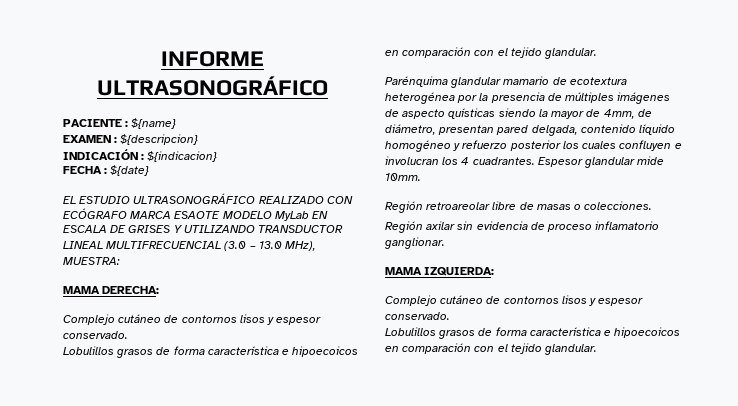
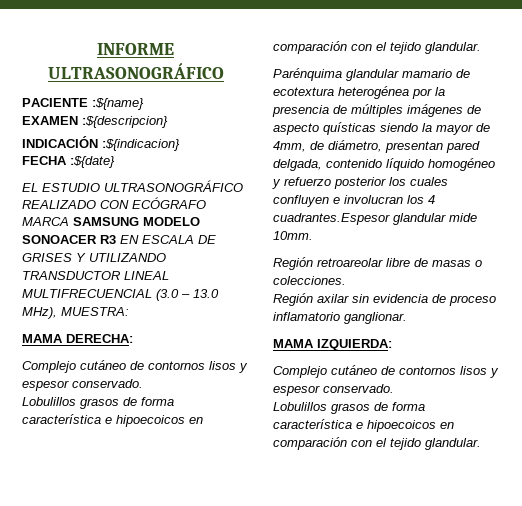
- PACIENTE : ${name}
+ PACIENTE :${name}
- EXAMEN : ${descripcion}
+ EXAMEN :${descripcion}
- INDICACIÓN : ${indicacion}
+ INDICACIÓN :${indicacion}
- FECHA : ${date}
+ FECHA :${date}
- EL ESTUDIO ULTRASONOGRÁFICO REALIZADO CON ECÓGRAFO MARCA ESAOTE MODELO MyLab EN ESCALA DE GRISES Y UTILIZANDO TRANSDUCTOR LINEAL MULTIFRECUENCIAL (3.0 – 13.0 MHz), MUESTRA:
+ EL ESTUDIO ULTRASONOGRÁFICO REALIZADO CON ECÓGRAFO MARCA SAMSUNG MODELO SONOACER R3 EN ESCALA DE GRISES Y UTILIZANDO TRANSDUCTOR LINEAL MULTIFRECUENCIAL (3.0 – 13.0 MHz), MUESTRA:
- Parénquima glandular mamario de ecotextura heterogénea por la presencia de múltiples imágenes de aspecto quísticas siendo la mayor de 4mm, de diámetro, presentan pared delgada, contenido líquido homogéneo y refuerzo posterior los cuales confluyen e involucran los 4 cuadrantes. Espesor glandular mide 10mm.
+ Parénquima glandular mamario de ecotextura heterogénea por la presencia de múltiples imágenes de aspecto quísticas siendo la mayor de 4mm, de diámetro, presentan pared delgada, contenido líquido homogéneo y refuerzo posterior los cuales confluyen e involucran los 4 cuadrantes.Espesor glandular mide 10mm.

